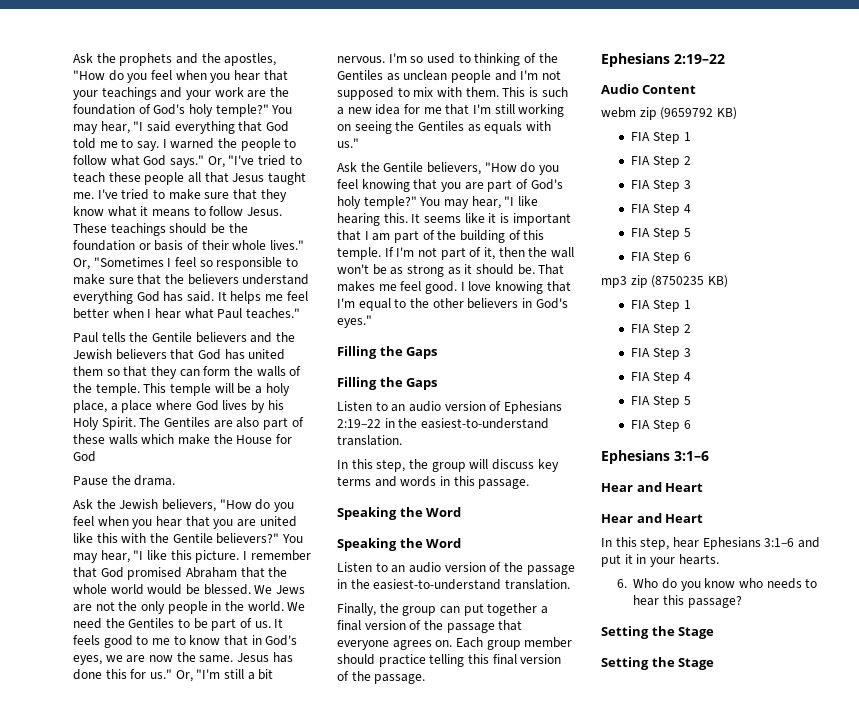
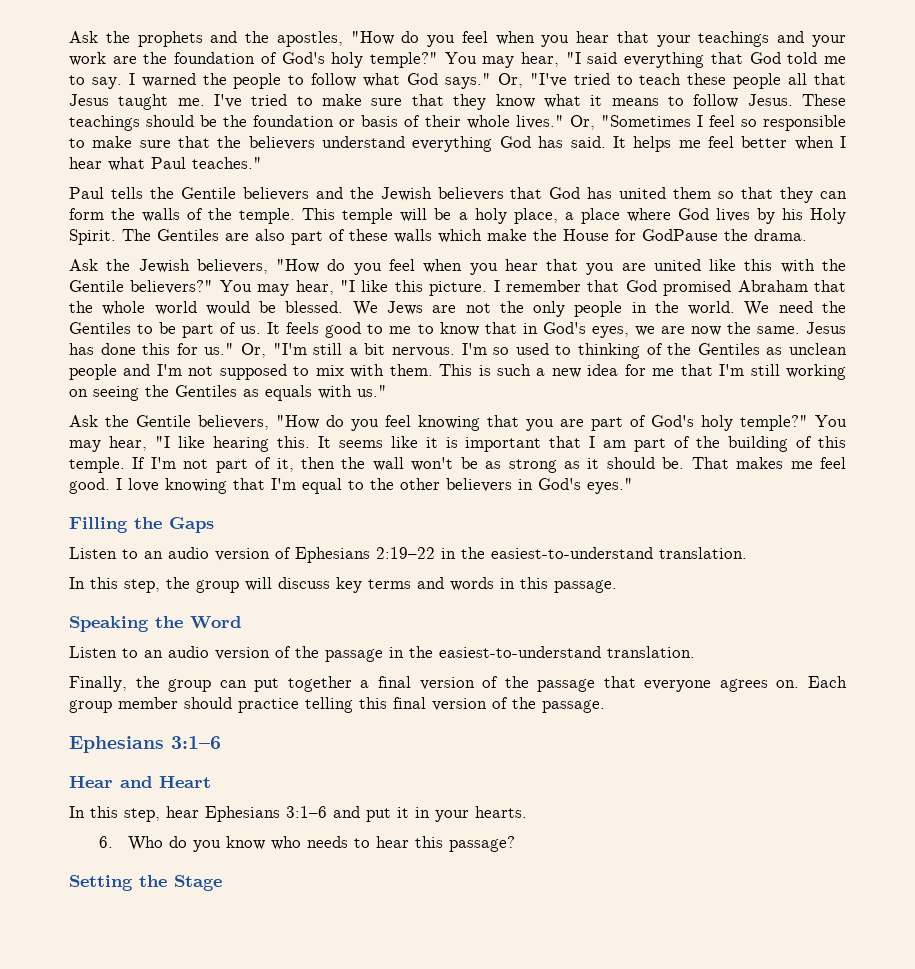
- The Gentiles are also part of these walls which make the House for God
- Pause the drama.
+ The Gentiles are also part of these walls which make the House for GodPause the drama.
  I love knowing that I'm equal to the other believers in God's eyes."
- Filling the Gaps
  In this step, the group will discuss key terms and words in this passage.
- Speaking the Word
  Each group member should practice telling this final version of the passage.
- Ephesians 2:19–22
- Audio Content
- webm zip (9659792 KB)
- FIA Step 1
- FIA Step 2
- FIA Step 3
- FIA Step 4
- FIA Step 5
- FIA Step 6
- mp3 zip (8750235 KB)
- FIA Step 1
- FIA Step 2
- FIA Step 3
- FIA Step 4
- FIA Step 5
- FIA Step 6
  Ephesians 3:1–6
- Hear and Heart
  6. Who do you know who needs to hear this passage?
- Setting the Stage

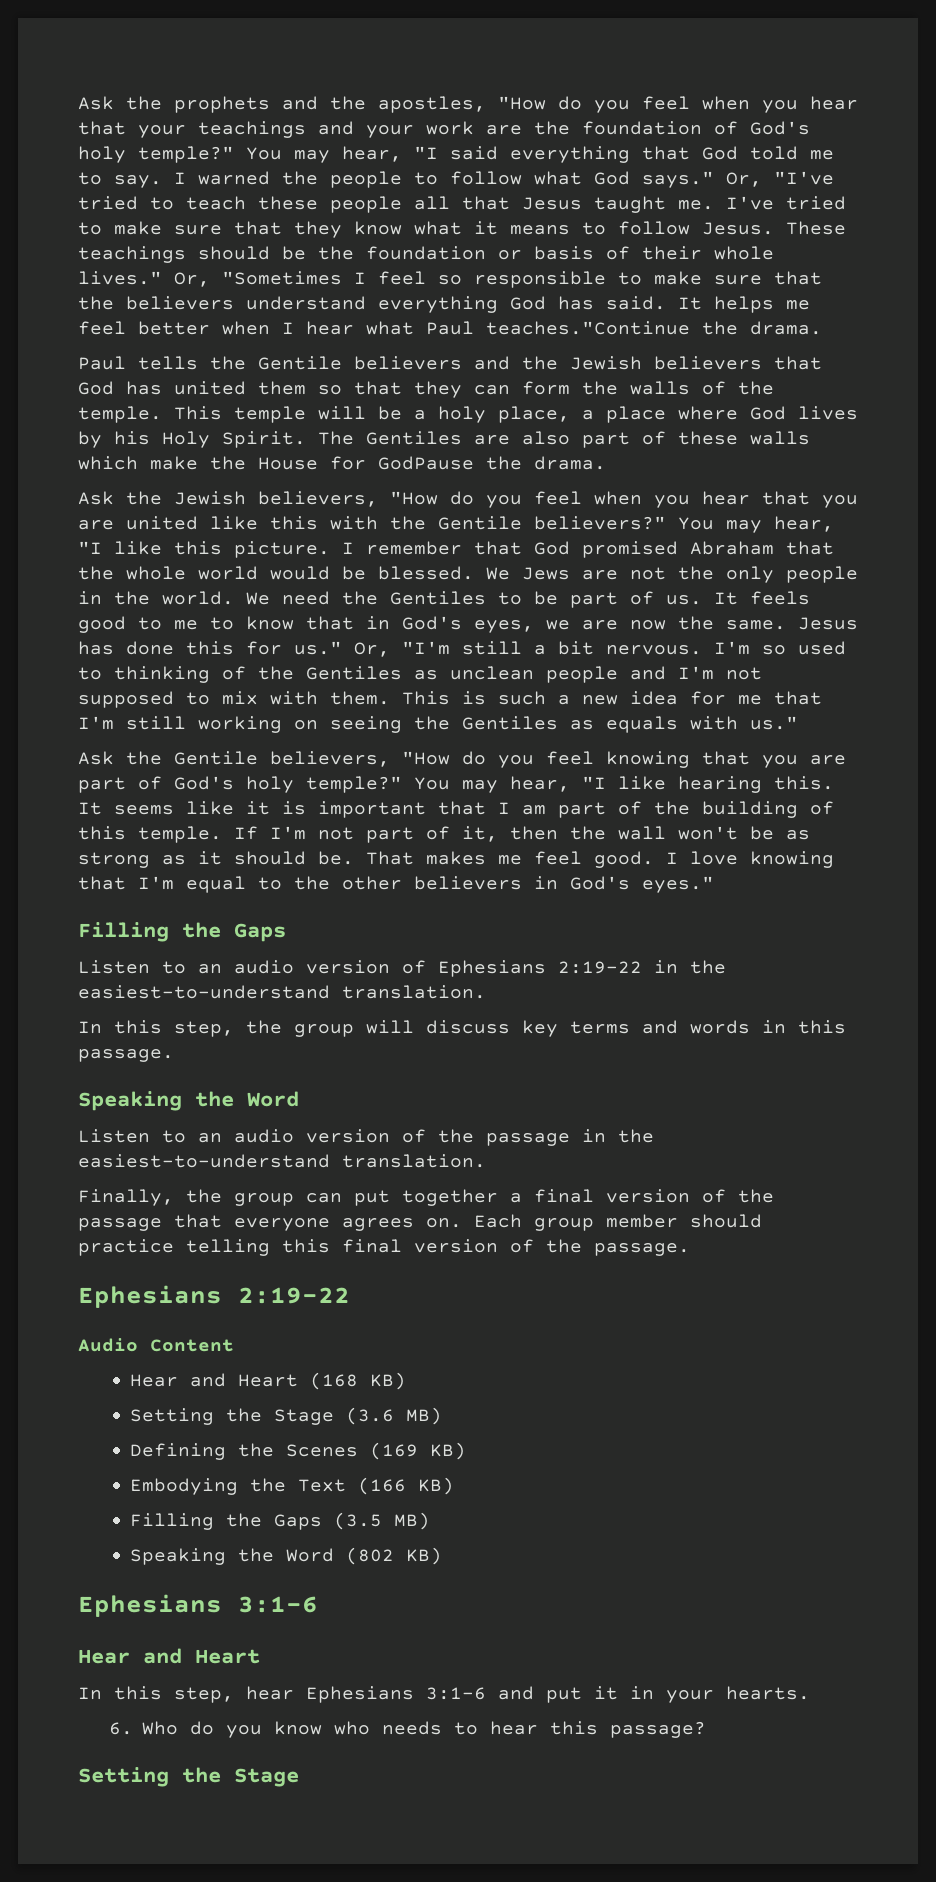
- It helps me feel better when I hear what Paul teaches."
+ It helps me feel better when I hear what Paul teaches."Continue the drama.
  Each group member should practice telling this final version of the passage.
+ Ephesians 2:19–22
+ Audio Content
+ Hear and Heart (168 KB)
+ Setting the Stage (3.6 MB)
+ Defining the Scenes (169 KB)
+ Embodying the Text (166 KB)
+ Filling the Gaps (3.5 MB)
+ Speaking the Word (802 KB)

